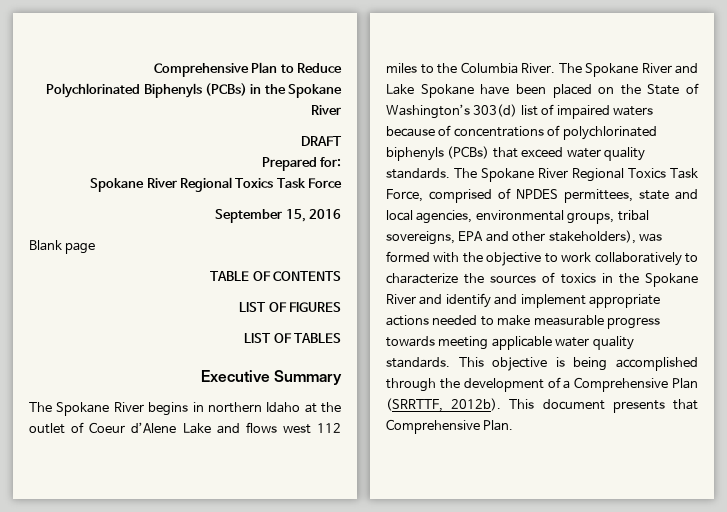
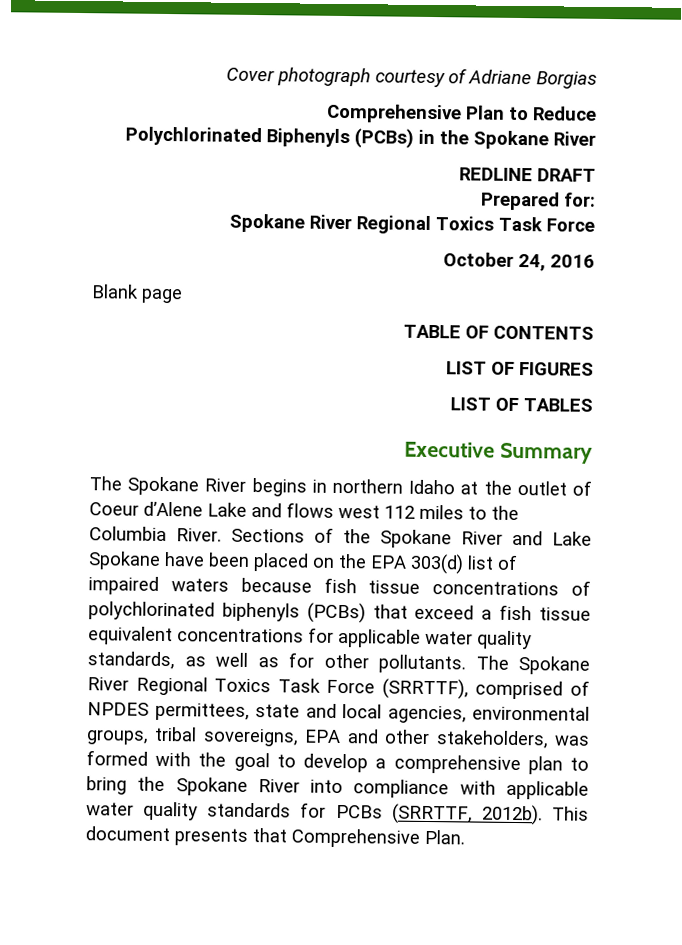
+ Cover photograph courtesy of Adriane Borgias
- DRAFT
+ REDLINE DRAFT
- September 15, 2016
+ October 24, 2016
- The Spokane River and Lake Spokane have been placed on the State of Washington’s 303(d) list of impaired waters because of concentrations of polychlorinated biphenyls (PCBs) that exceed water quality standards.
+ Sections of the Spokane River and Lake Spokane have been placed on the EPA 303(d) list of impaired waters because fish tissue concentrations of polychlorinated biphenyls (PCBs) that exceed a fish tissue equivalent concentrations for applicable water quality standards, as well as for other pollutants.
- The Spokane River Regional Toxics Task Force, comprised of NPDES permittees, state and local agencies, environmental groups, tribal sovereigns, EPA and other stakeholders), was formed with the objective to work collaboratively to characterize the sources of toxics in the Spokane River and identify and implement appropriate actions needed to make measurable progress towards meeting applicable water quality standards. This objective is being accomplished through the development of a Comprehensive Plan (SRRTTF, 2012b).
+ The Spokane River Regional Toxics Task Force (SRRTTF), comprised of NPDES permittees, state and local agencies, environmental groups, tribal sovereigns, EPA and other stakeholders, was formed with the goal to develop a comprehensive plan to bring the Spokane River into compliance with applicable water quality standards for PCBs (SRRTTF, 2012b).

